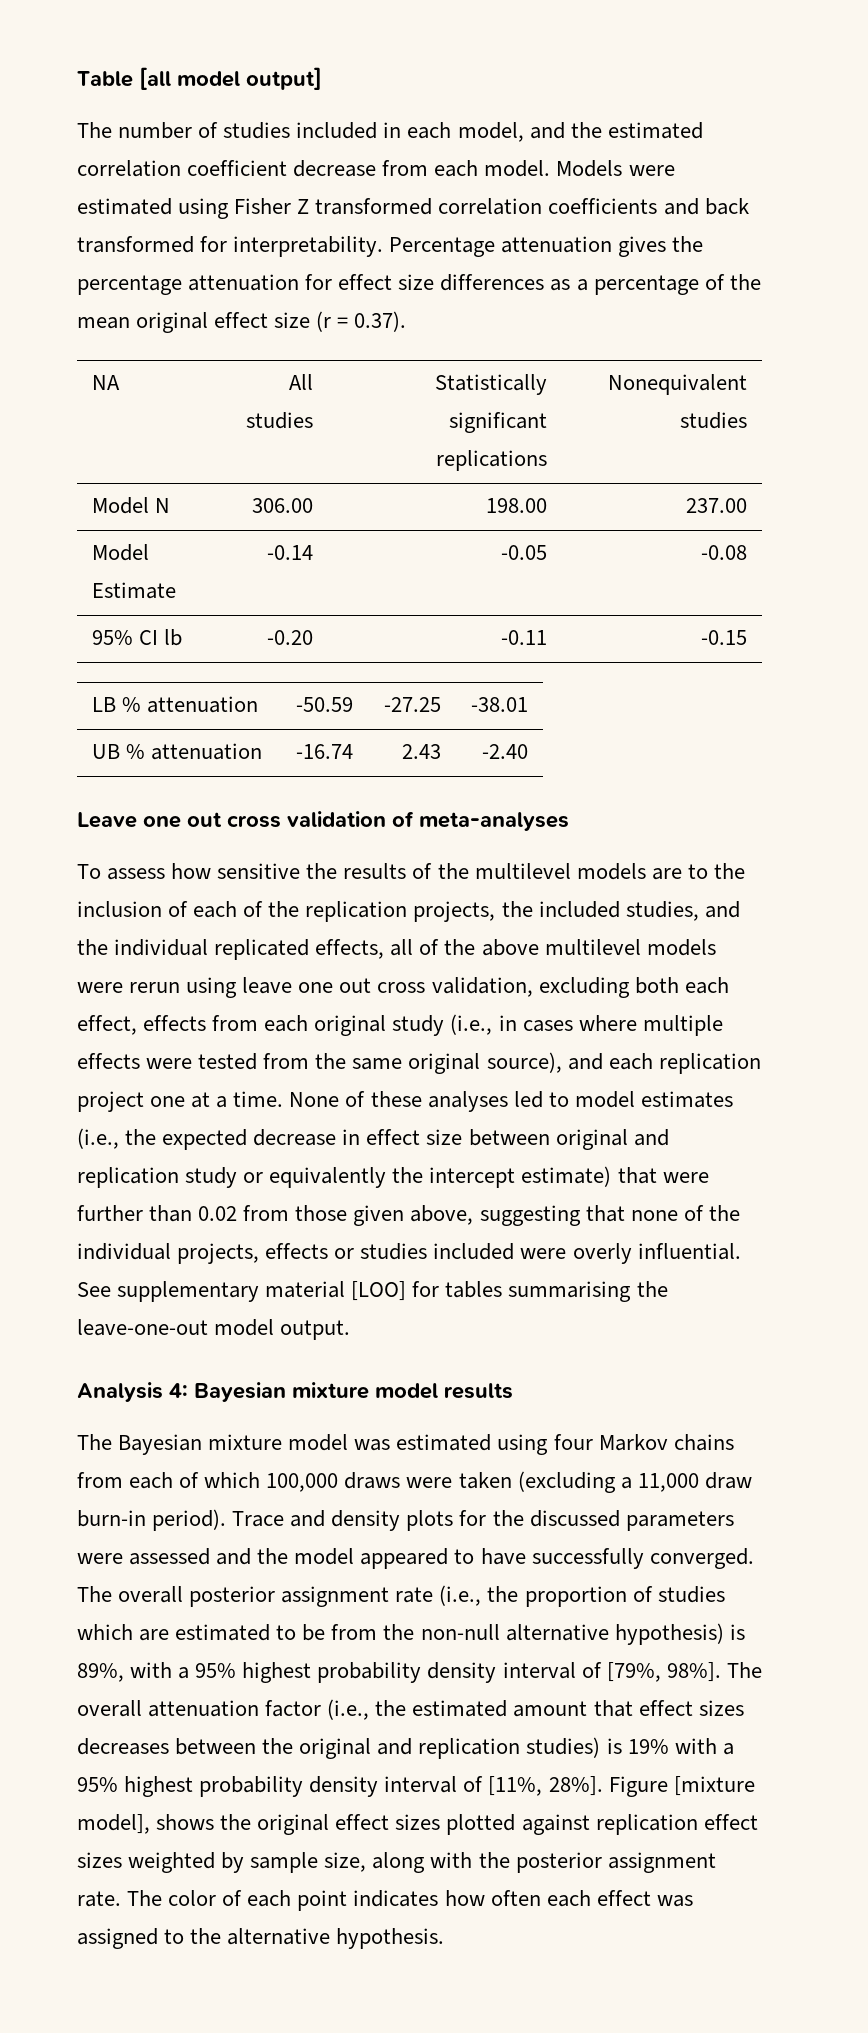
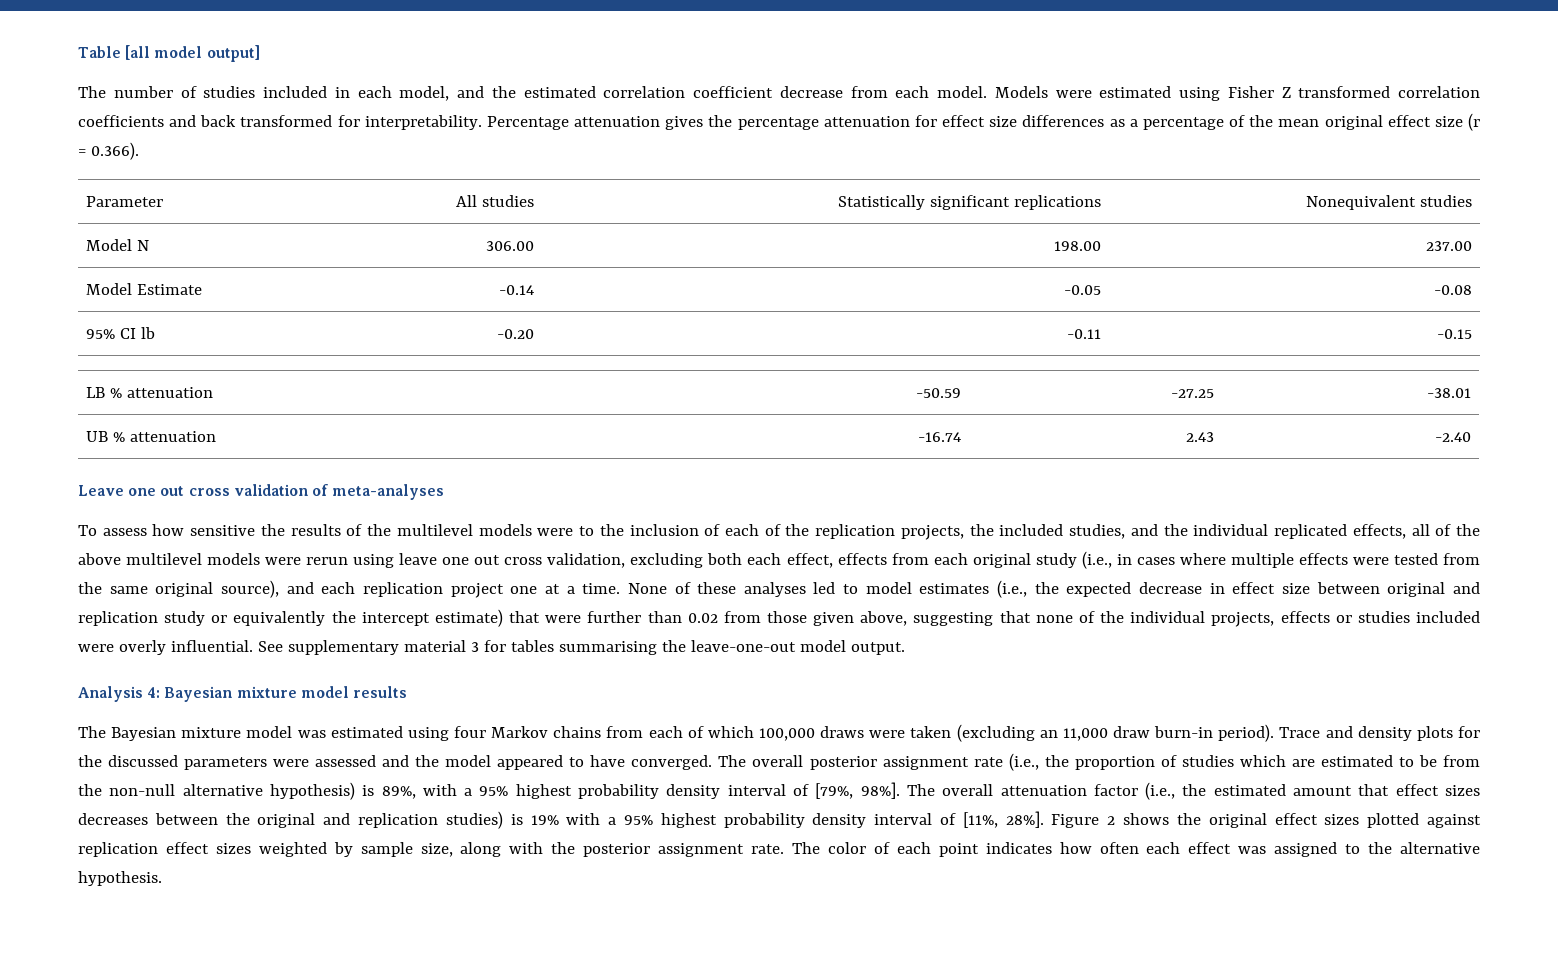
- Percentage attenuation gives the percentage attenuation for effect size differences as a percentage of the mean original effect size (r = 0.37).
- NA | All studies | Statistically significant replications | Nonequivalent studies
+ Percentage attenuation gives the percentage attenuation for effect size differences as a percentage of the mean original effect size (r = 0.366).
+ Parameter | All studies | Statistically significant replications | Nonequivalent studies
- To assess how sensitive the results of the multilevel models are to the inclusion of each of the replication projects, the included studies, and the individual replicated effects, all of the above multilevel models were rerun using leave one out cross validation, excluding both each effect, effects from each original study (i.e., in cases where multiple effects were tested from the same original source), and each replication project one at a time.
+ To assess how sensitive the results of the multilevel models were to the inclusion of each of the replication projects, the included studies, and the individual replicated effects, all of the above multilevel models were rerun using leave one out cross validation, excluding both each effect, effects from each original study (i.e., in cases where multiple effects were tested from the same original source), and each replication project one at a time.
- See supplementary material [LOO] for tables summarising the leave-one-out model output.
+ See supplementary material 3 for tables summarising the leave-one-out model output.
- The Bayesian mixture model was estimated using four Markov chains from each of which 100,000 draws were taken (excluding a 11,000 draw burn-in period).
+ The Bayesian mixture model was estimated using four Markov chains from each of which 100,000 draws were taken (excluding an 11,000 draw burn-in period).
- Trace and density plots for the discussed parameters were assessed and the model appeared to have successfully converged.
+ Trace and density plots for the discussed parameters were assessed and the model appeared to have converged.
- Figure [mixture model], shows the original effect sizes plotted against replication effect sizes weighted by sample size, along with the posterior assignment rate.
+ Figure 2 shows the original effect sizes plotted against replication effect sizes weighted by sample size, along with the posterior assignment rate.

